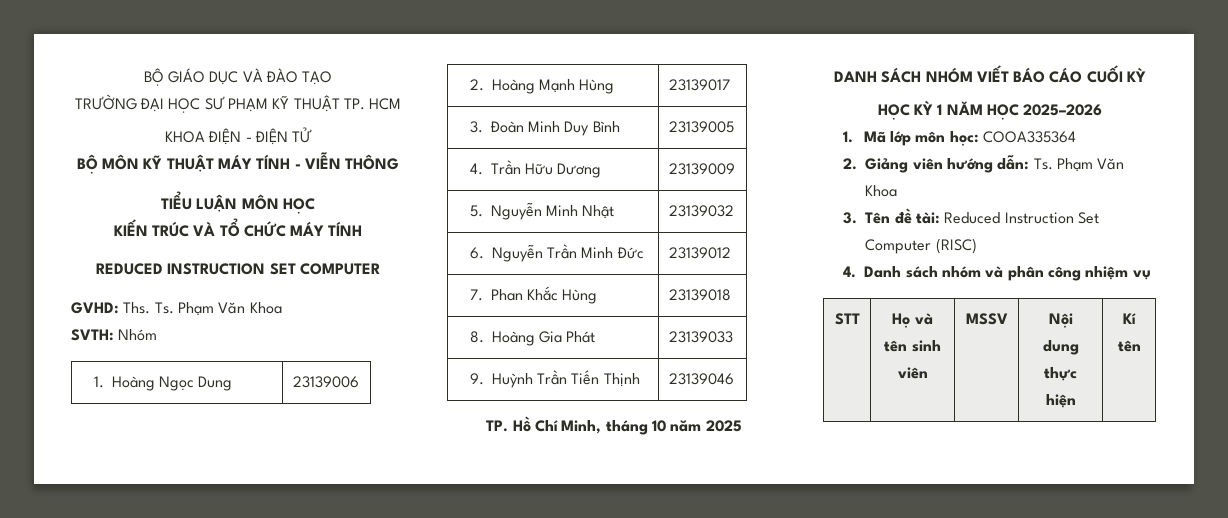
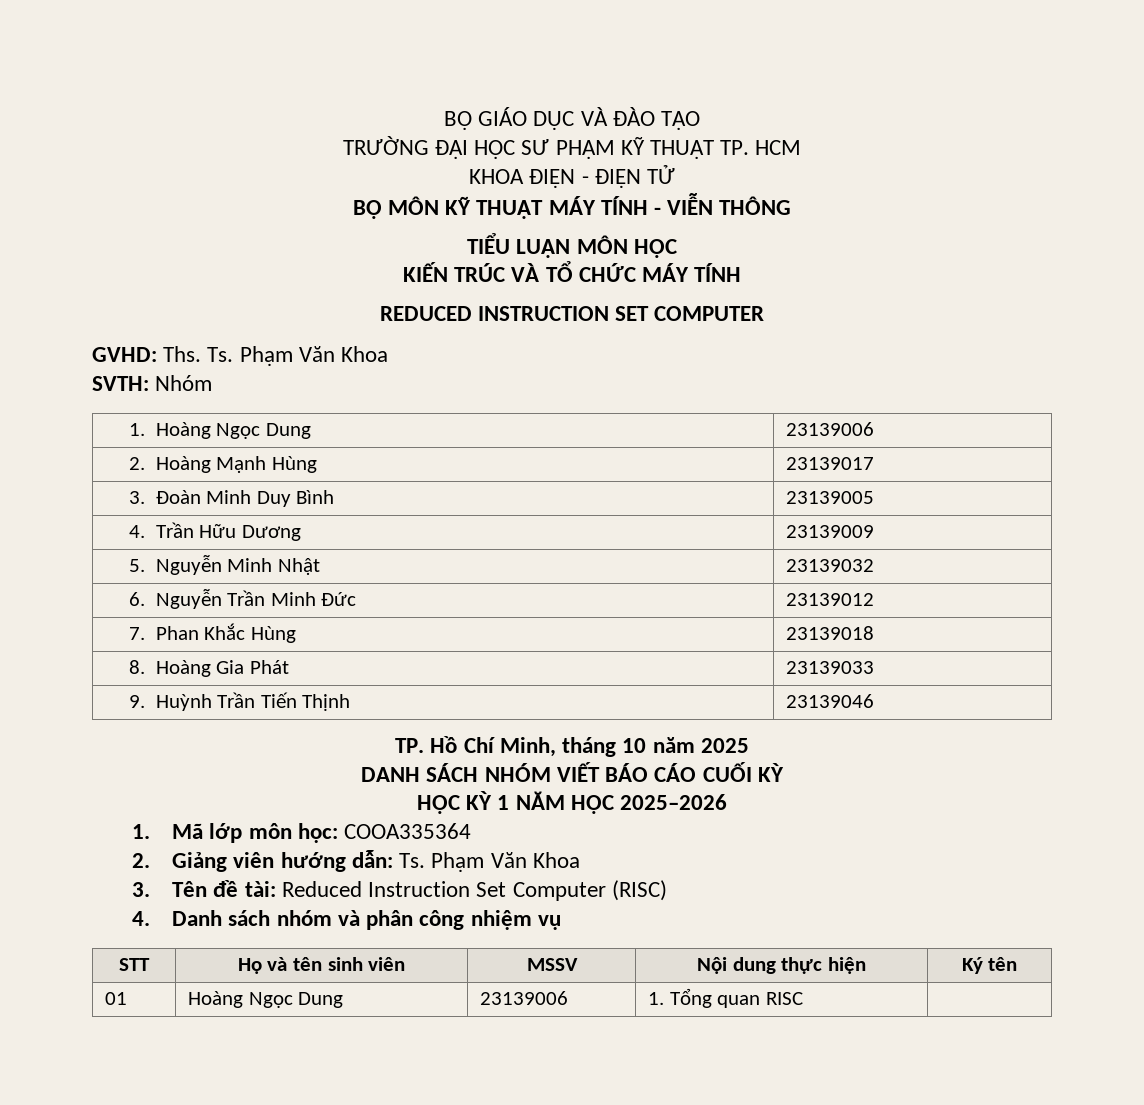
- STT | Họ và tên sinh viên | MSSV | Nội dung thực hiện | Kí tên
+ STT | Họ và tên sinh viên | MSSV | Nội dung thực hiện | Ký tên
+ 01 | Hoàng Ngọc Dung | 23139006 | 1. Tổng quan RISC |

